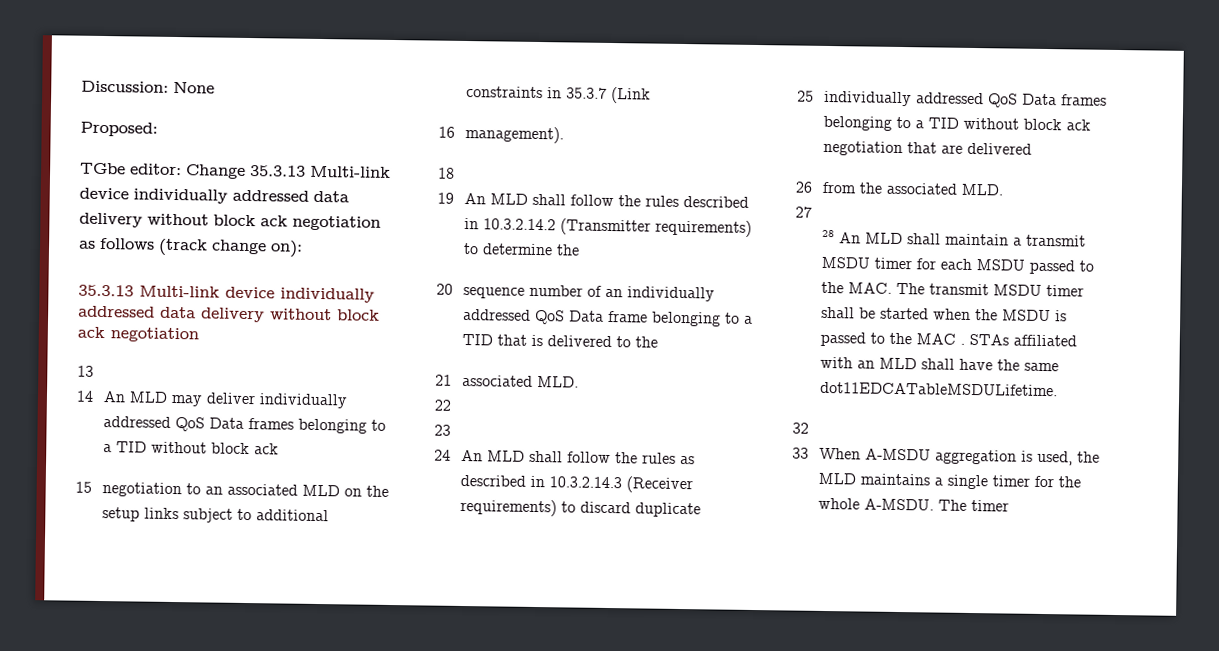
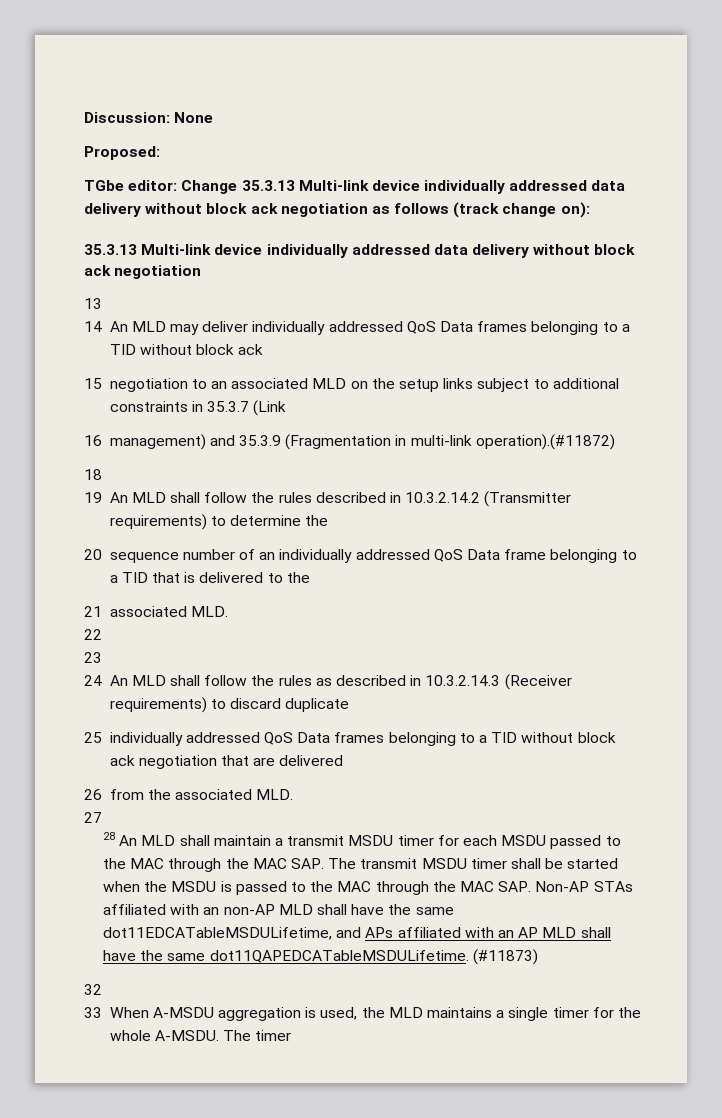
- 16 management).
+ 16 management) and 35.3.9 (Fragmentation in multi-link operation).(#11872)
- 28 An MLD shall maintain a transmit MSDU timer for each MSDU passed to the MAC. The transmit MSDU timer shall be started when the MSDU is passed to the MAC . STAs affiliated with an MLD shall have the same dot11EDCATableMSDULifetime.
+ 28 An MLD shall maintain a transmit MSDU timer for each MSDU passed to the MAC through the MAC SAP. The transmit MSDU timer shall be started when the MSDU is passed to the MAC through the MAC SAP. Non-AP STAs affiliated with an non-AP MLD shall have the same dot11EDCATableMSDULifetime, and APs affiliated with an AP MLD shall have the same dot11QAPEDCATableMSDULifetime. (#11873)

